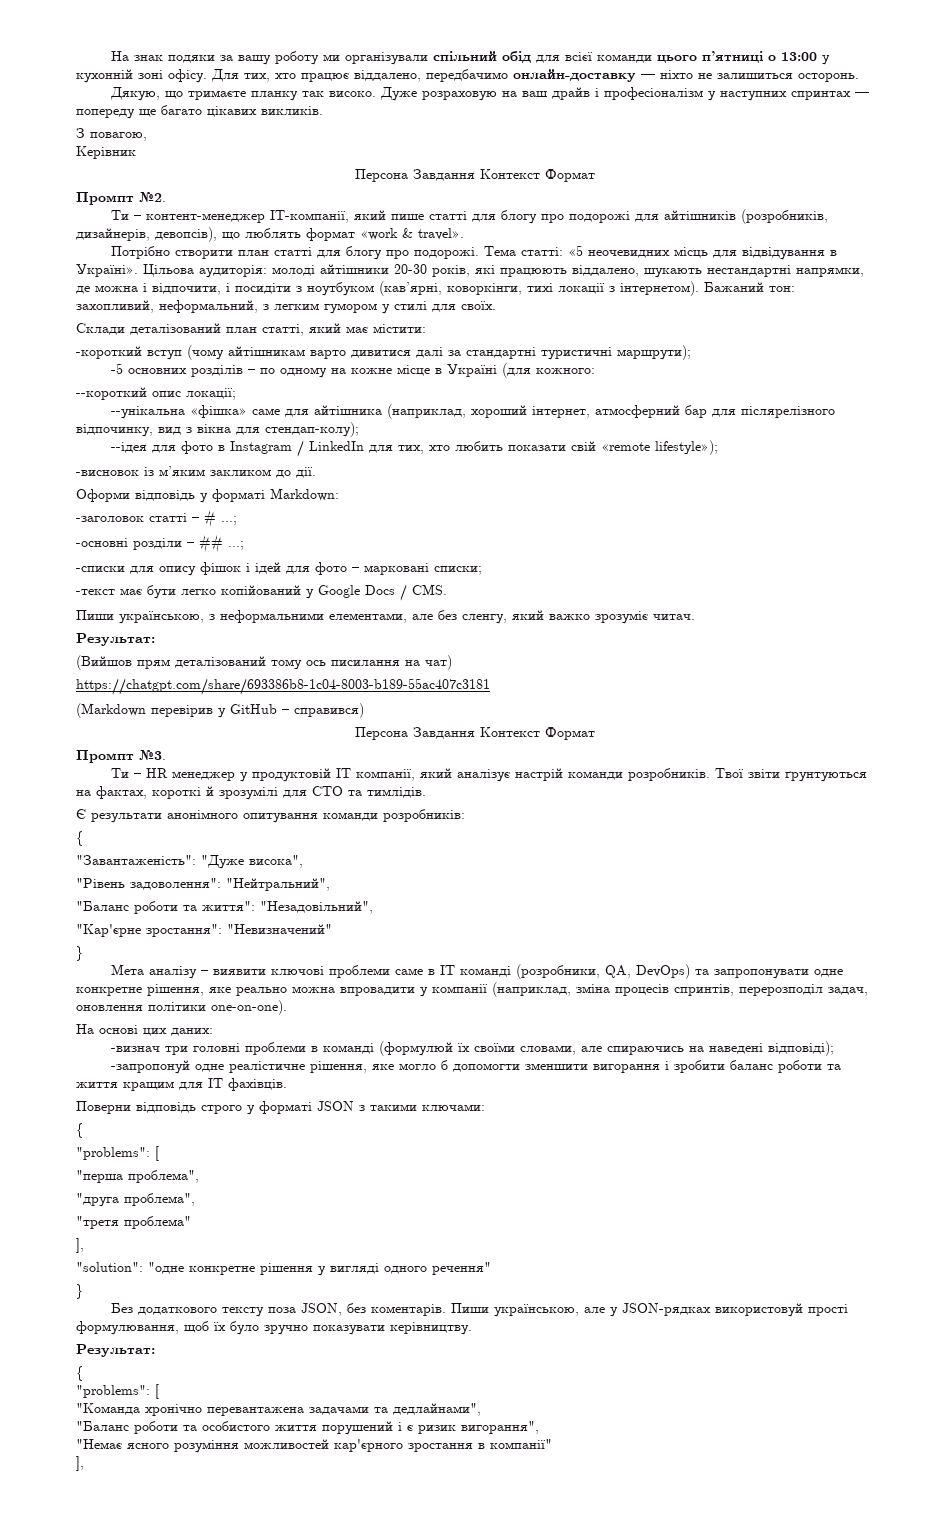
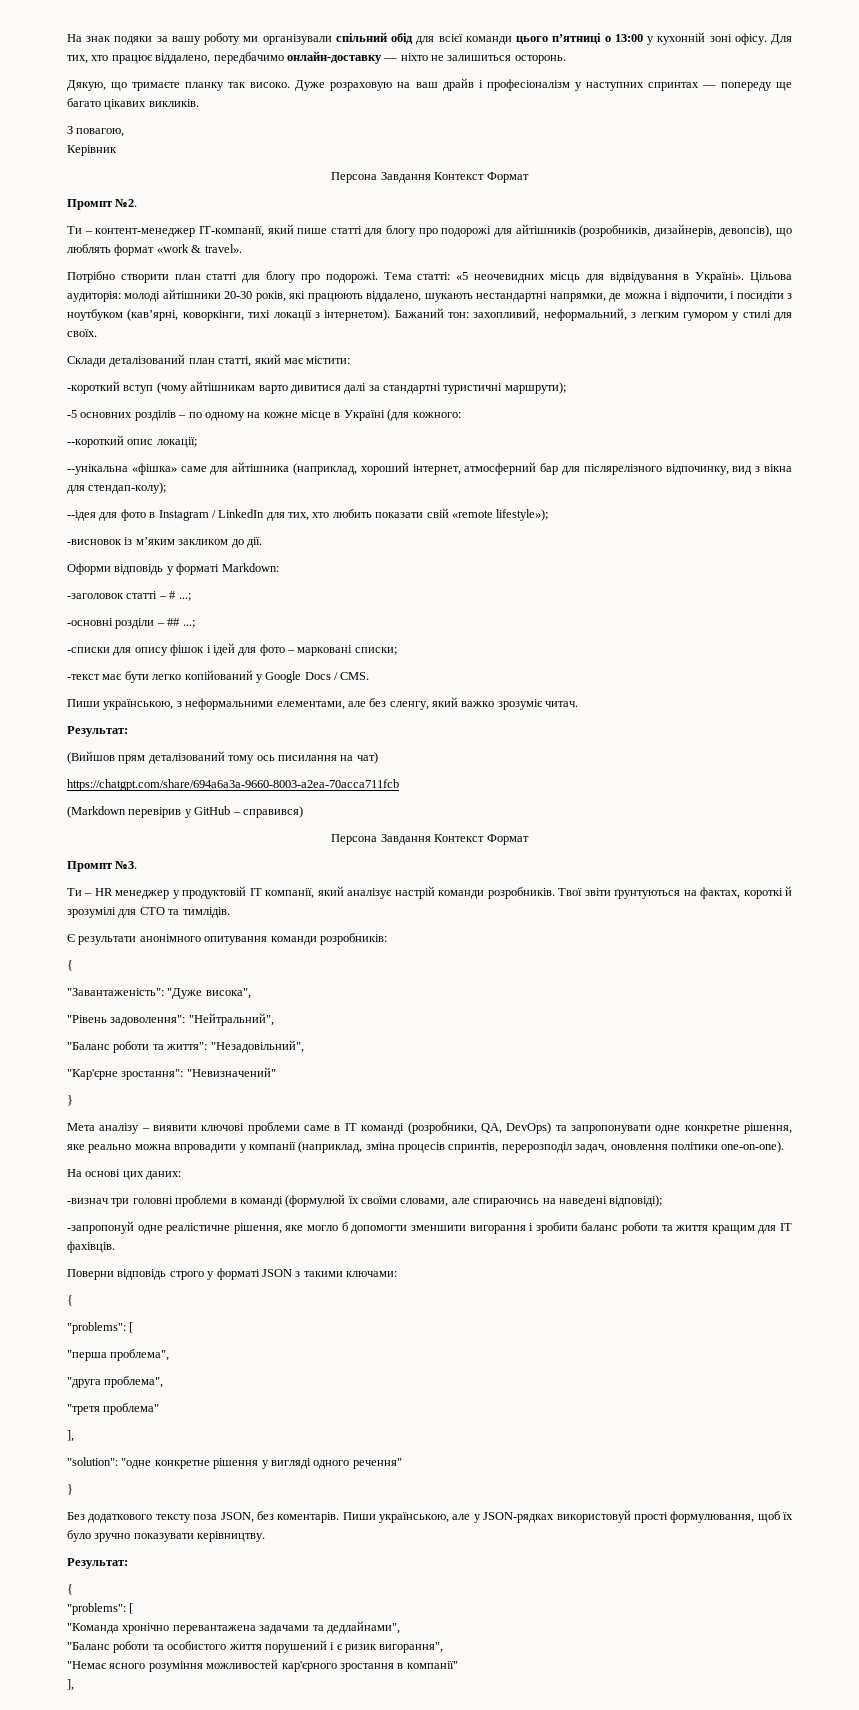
- https://chatgpt.com/share/693386b8-1c04-8003-b189-55ac407c3181
+ https://chatgpt.com/share/694a6a3a-9660-8003-a2ea-70acca711fcb

